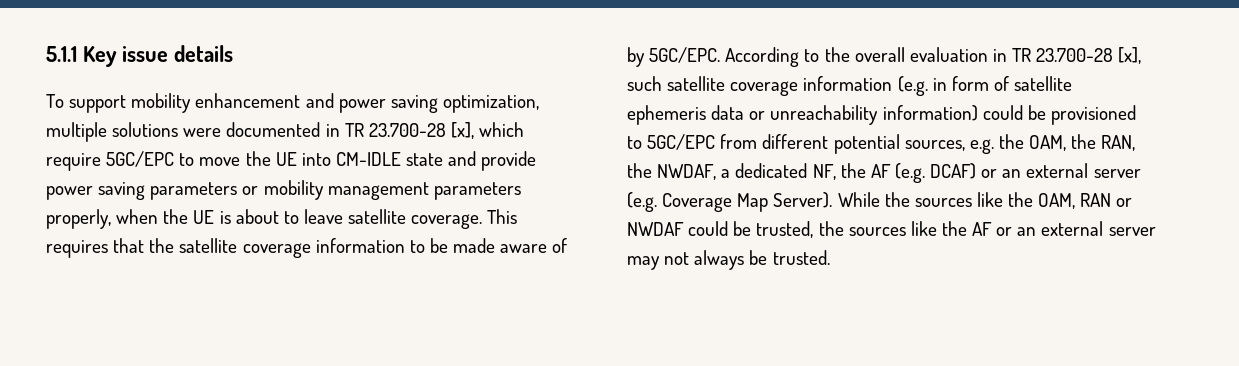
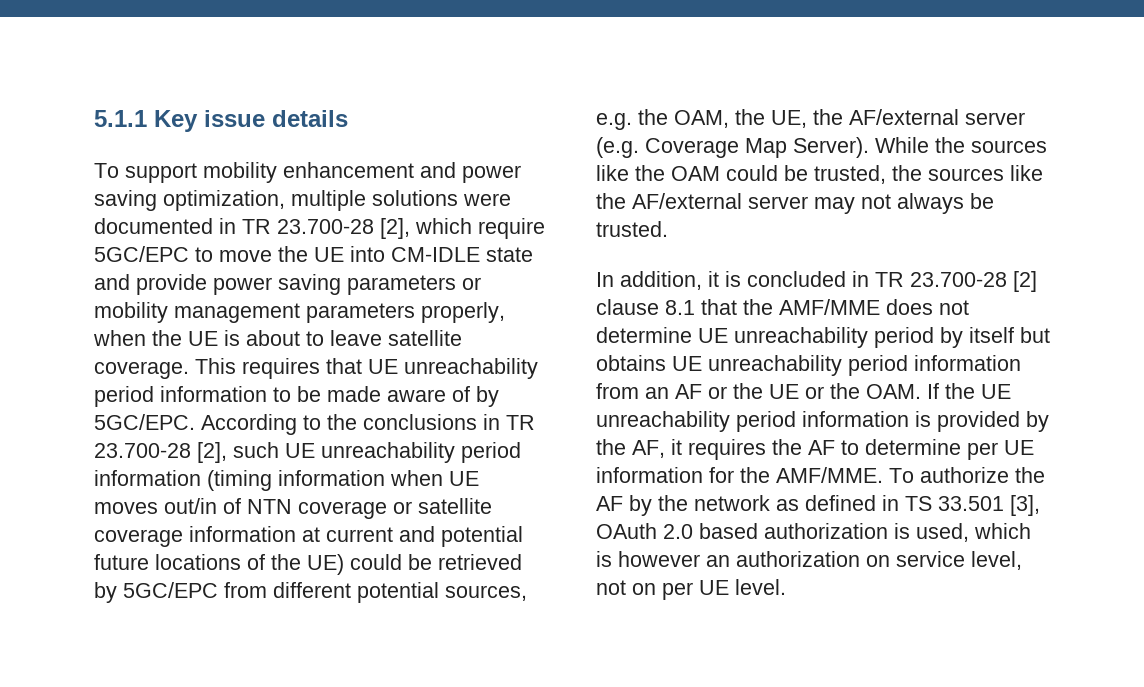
- To support mobility enhancement and power saving optimization, multiple solutions were documented in TR 23.700-28 [x], which require 5GC/EPC to move the UE into CM-IDLE state and provide power saving parameters or mobility management parameters properly, when the UE is about to leave satellite coverage.
+ To support mobility enhancement and power saving optimization, multiple solutions were documented in TR 23.700-28 [2], which require 5GC/EPC to move the UE into CM-IDLE state and provide power saving parameters or mobility management parameters properly, when the UE is about to leave satellite coverage.
- This requires that the satellite coverage information to be made aware of by 5GC/EPC.
+ This requires that UE unreachability period information to be made aware of by 5GC/EPC.
- According to the overall evaluation in TR 23.700-28 [x], such satellite coverage information (e.g. in form of satellite ephemeris data or unreachability information) could be provisioned to 5GC/EPC from different potential sources, e.g. the OAM, the RAN, the NWDAF, a dedicated NF, the AF (e.g. DCAF) or an external server (e.g. Coverage Map Server).
+ According to the conclusions in TR 23.700-28 [2], such UE unreachability period information (timing information when UE moves out/in of NTN coverage or satellite coverage information at current and potential future locations of the UE) could be retrieved by 5GC/EPC from different potential sources, e.g. the OAM, the UE, the AF/external server (e.g. Coverage Map Server).
- While the sources like the OAM, RAN or NWDAF could be trusted, the sources like the AF or an external server may not always be trusted.
+ While the sources like the OAM could be trusted, the sources like the AF/external server may not always be trusted.
+ In addition, it is concluded in TR 23.700-28 [2] clause 8.1 that the AMF/MME does not determine UE unreachability period by itself but obtains UE unreachability period information from an AF or the UE or the OAM. If the UE unreachability period information is provided by the AF, it requires the AF to determine per UE information for the AMF/MME. To authorize the AF by the network as defined in TS 33.501 [3], OAuth 2.0 based authorization is used, which is however an authorization on service level, not on per UE level.

